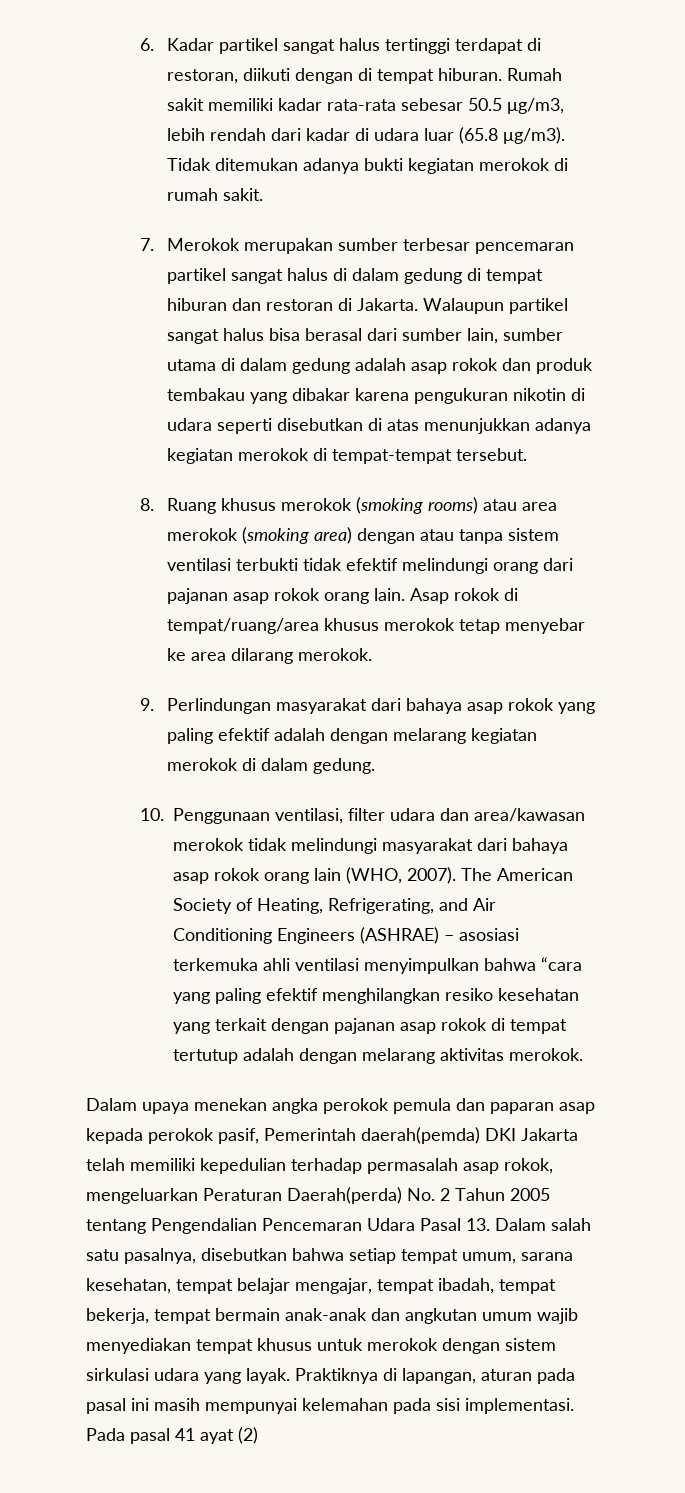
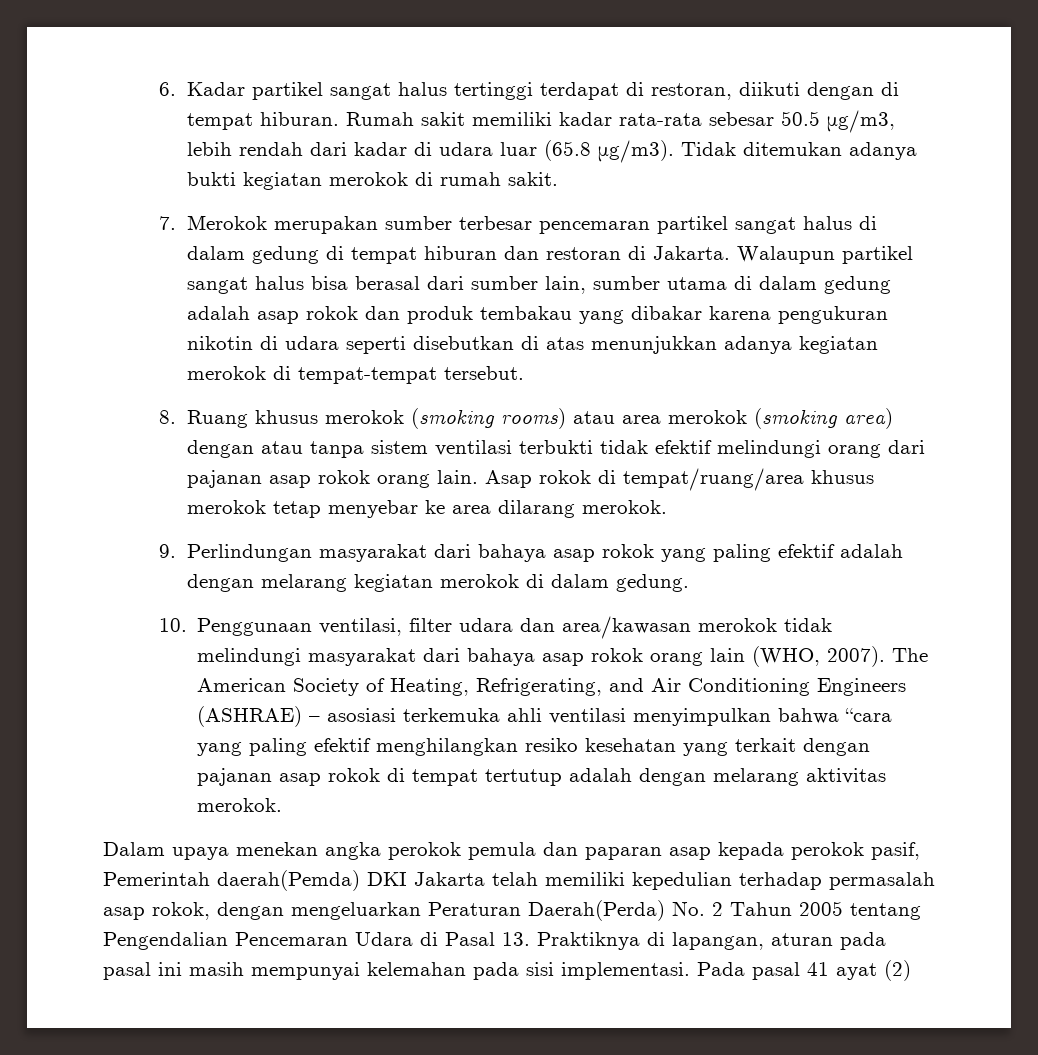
- Dalam upaya menekan angka perokok pemula dan paparan asap kepada perokok pasif, Pemerintah daerah(pemda) DKI Jakarta telah memiliki kepedulian terhadap permasalah asap rokok, mengeluarkan Peraturan Daerah(perda) No. 2 Tahun 2005 tentang Pengendalian Pencemaran Udara Pasal 13. Dalam salah satu pasalnya, disebutkan bahwa setiap tempat umum, sarana kesehatan, tempat belajar mengajar, tempat ibadah, tempat bekerja, tempat bermain anak-anak dan angkutan umum wajib menyediakan tempat khusus untuk merokok dengan sistem sirkulasi udara yang layak. Praktiknya di lapangan, aturan pada pasal ini masih mempunyai kelemahan pada sisi implementasi.
+ Dalam upaya menekan angka perokok pemula dan paparan asap kepada perokok pasif, Pemerintah daerah(Pemda) DKI Jakarta telah memiliki kepedulian terhadap permasalah asap rokok, dengan mengeluarkan Peraturan Daerah(Perda) No. 2 Tahun 2005 tentang Pengendalian Pencemaran Udara di Pasal 13. Praktiknya di lapangan, aturan pada pasal ini masih mempunyai kelemahan pada sisi implementasi.

